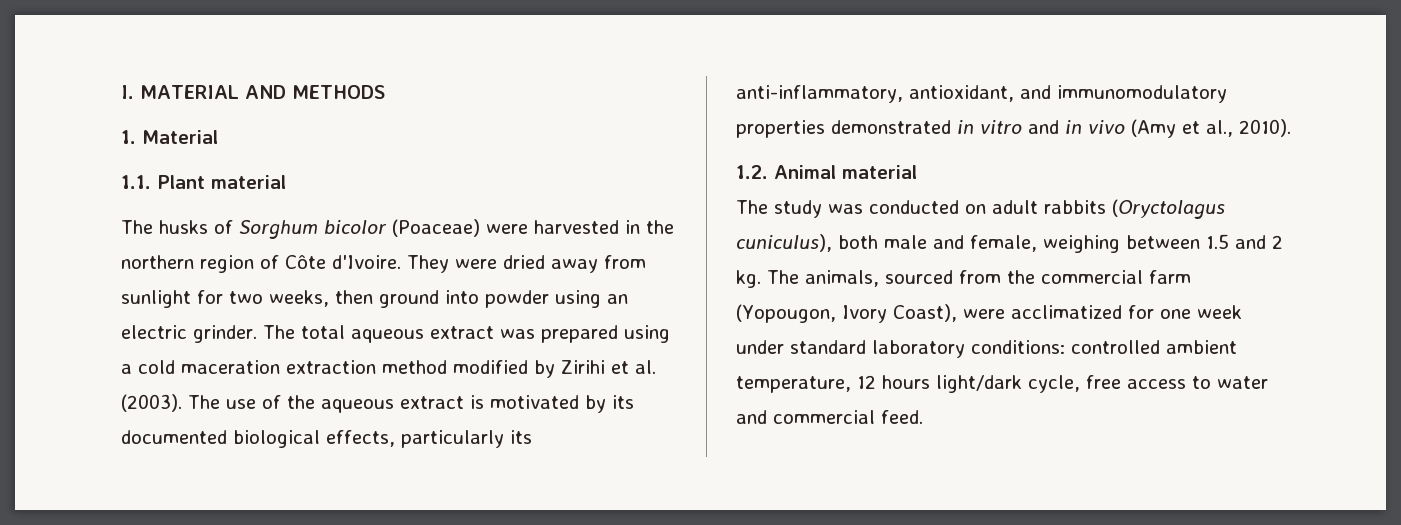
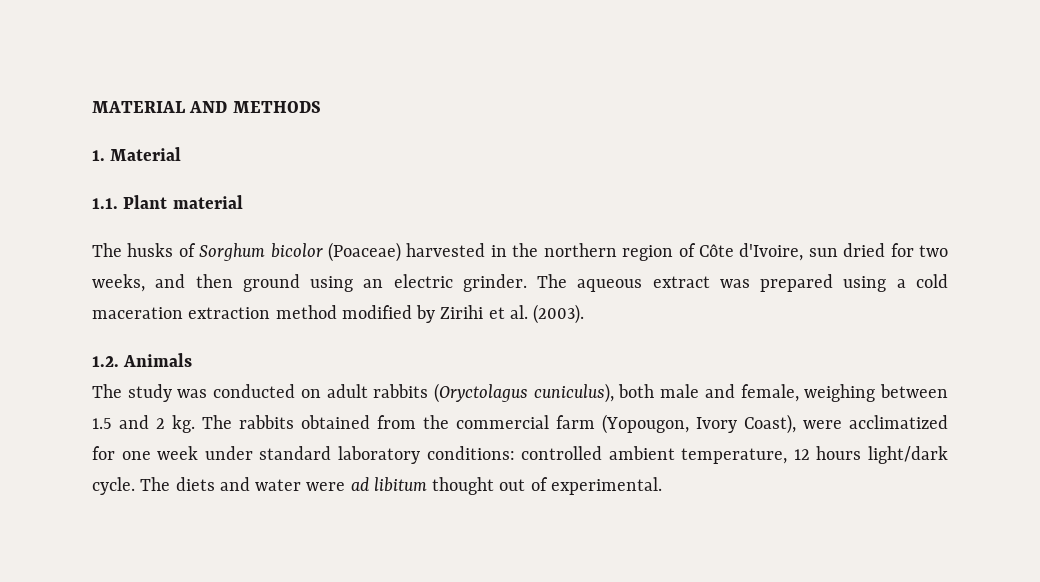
- I. MATERIAL AND METHODS
+ MATERIAL AND METHODS
- The husks of Sorghum bicolor (Poaceae) were harvested in the northern region of Côte d'Ivoire. They were dried away from sunlight for two weeks, then ground into powder using an electric grinder.
+ The husks of Sorghum bicolor (Poaceae) harvested in the northern region of Côte d'Ivoire, sun dried for two weeks, and then ground using an electric grinder.
- The total aqueous extract was prepared using a cold maceration extraction method modified by Zirihi et al. (2003). The use of the aqueous extract is motivated by its documented biological effects, particularly its anti-inflammatory, antioxidant, and immunomodulatory properties demonstrated in vitro and in vivo (Amy et al., 2010).
+ The aqueous extract was prepared using a cold maceration extraction method modified by Zirihi et al. (2003).
- 1.2. Animal material
+ 1.2. Animals
- The animals, sourced from the commercial farm (Yopougon, Ivory Coast), were acclimatized for one week under standard laboratory conditions: controlled ambient temperature, 12 hours light/dark cycle, free access to water and commercial feed.
+ The rabbits obtained from the commercial farm (Yopougon, Ivory Coast), were acclimatized for one week under standard laboratory conditions: controlled ambient temperature, 12 hours light/dark cycle. The diets and water were ad libitum thought out of experimental.

